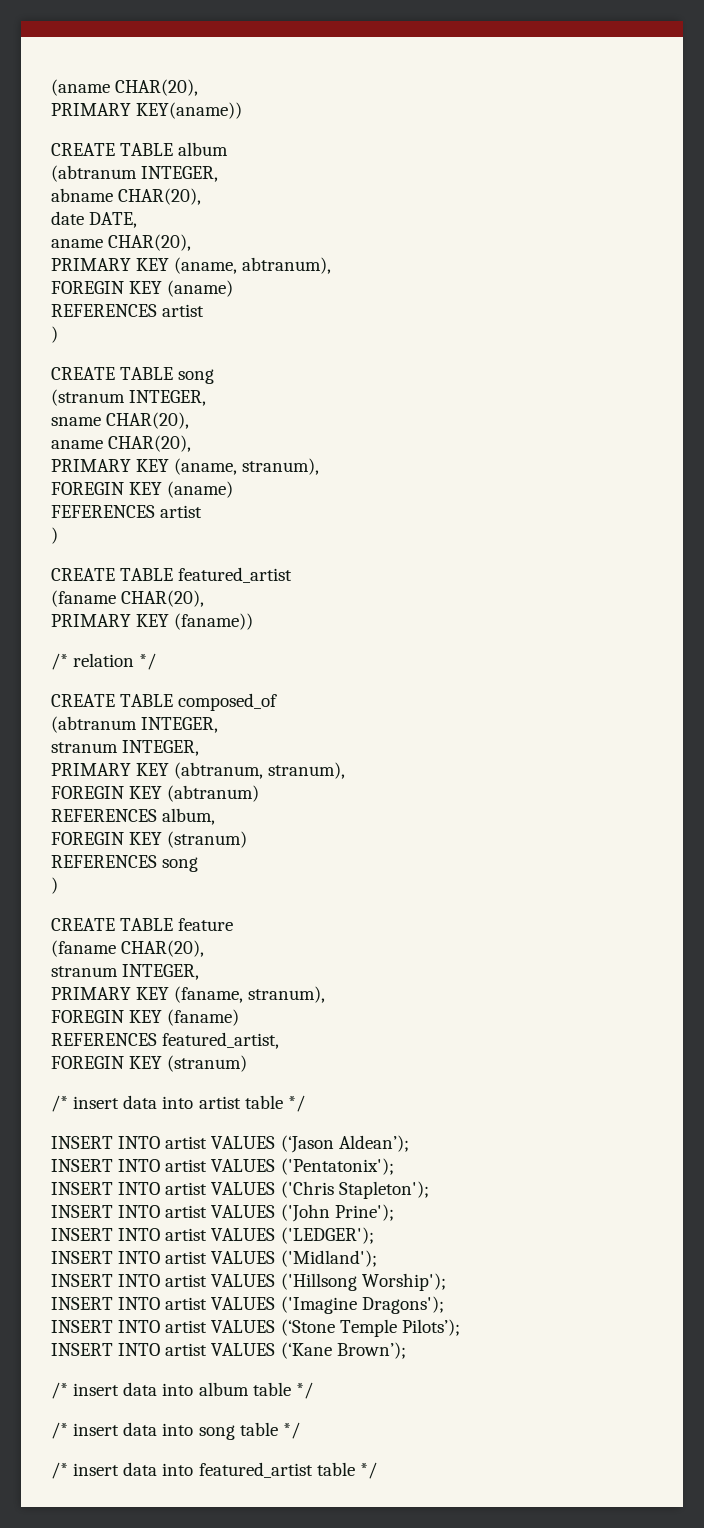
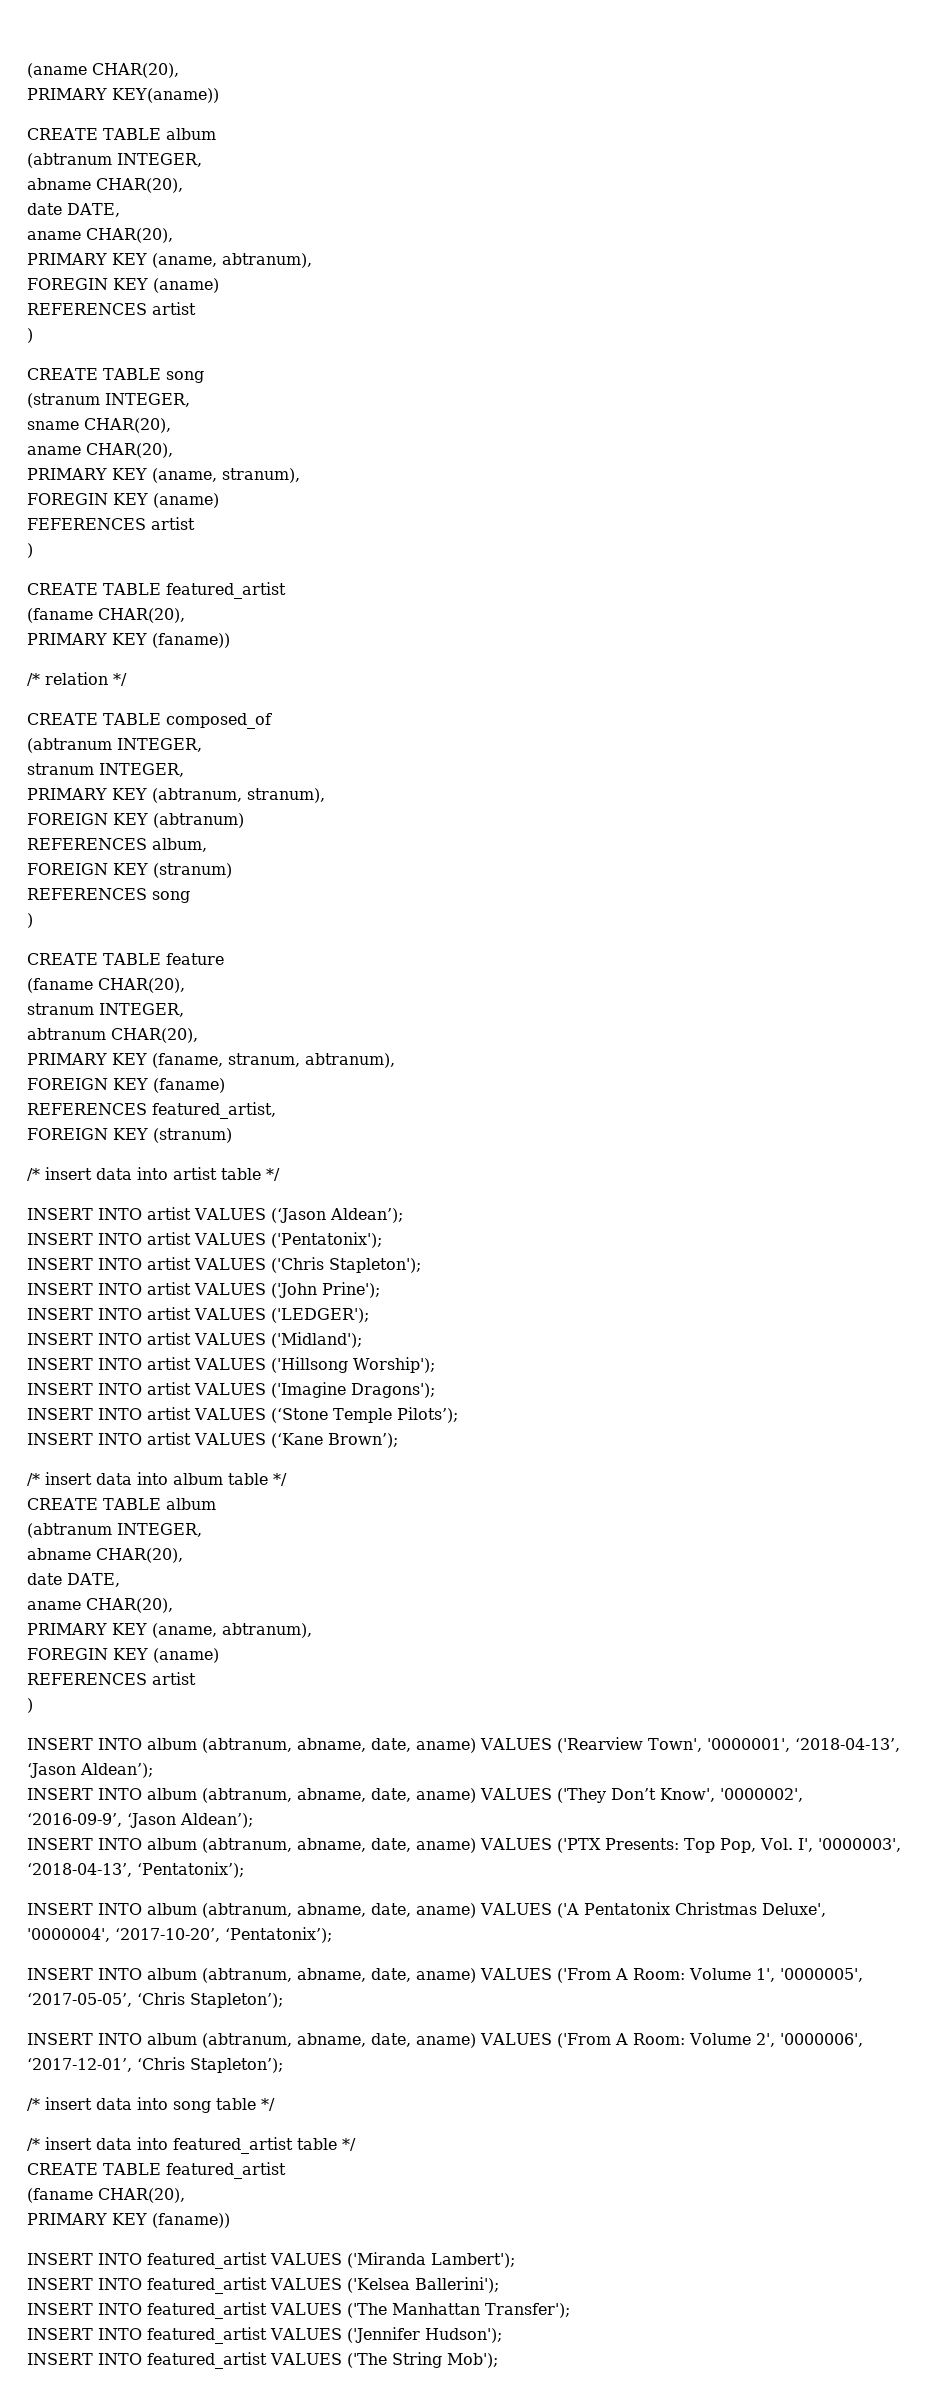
- FOREGIN KEY (abtranum)
+ FOREIGN KEY (abtranum)
  REFERENCES album,
- FOREGIN KEY (stranum)
+ FOREIGN KEY (stranum)
+ abtranum CHAR(20),
- PRIMARY KEY (faname, stranum),
- FOREGIN KEY (faname)
+ PRIMARY KEY (faname, stranum, abtranum),
+ FOREIGN KEY (faname)
  REFERENCES featured_artist,
- FOREGIN KEY (stranum)
+ FOREIGN KEY (stranum)
  /* insert data into album table */
+ CREATE TABLE album
+ (abtranum INTEGER,
+ abname CHAR(20),
+ date DATE,
+ aname CHAR(20),
+ PRIMARY KEY (aname, abtranum),
+ FOREGIN KEY (aname)
+ REFERENCES artist
+ )
+ INSERT INTO album (abtranum, abname, date, aname) VALUES ('Rearview Town', '0000001', ‘2018-04-13’, ‘Jason Aldean’);
+ INSERT INTO album (abtranum, abname, date, aname) VALUES ('They Don’t Know', '0000002', ‘2016-09-9’, ‘Jason Aldean’);
+ INSERT INTO album (abtranum, abname, date, aname) VALUES ('PTX Presents: Top Pop, Vol. I', '0000003', ‘2018-04-13’, ‘Pentatonix’);
+ INSERT INTO album (abtranum, abname, date, aname) VALUES ('A Pentatonix Christmas Deluxe', '0000004', ‘2017-10-20’, ‘Pentatonix’);
+ INSERT INTO album (abtranum, abname, date, aname) VALUES ('From A Room: Volume 1', '0000005', ‘2017-05-05’, ‘Chris Stapleton’);
+ INSERT INTO album (abtranum, abname, date, aname) VALUES ('From A Room: Volume 2', '0000006', ‘2017-12-01’, ‘Chris Stapleton’);
  /* insert data into featured_artist table */
+ CREATE TABLE featured_artist
+ (faname CHAR(20),
+ PRIMARY KEY (faname))
+ INSERT INTO featured_artist VALUES ('Miranda Lambert');
+ INSERT INTO featured_artist VALUES ('Kelsea Ballerini');
+ INSERT INTO featured_artist VALUES ('The Manhattan Transfer');
+ INSERT INTO featured_artist VALUES ('Jennifer Hudson');
+ INSERT INTO featured_artist VALUES ('The String Mob');

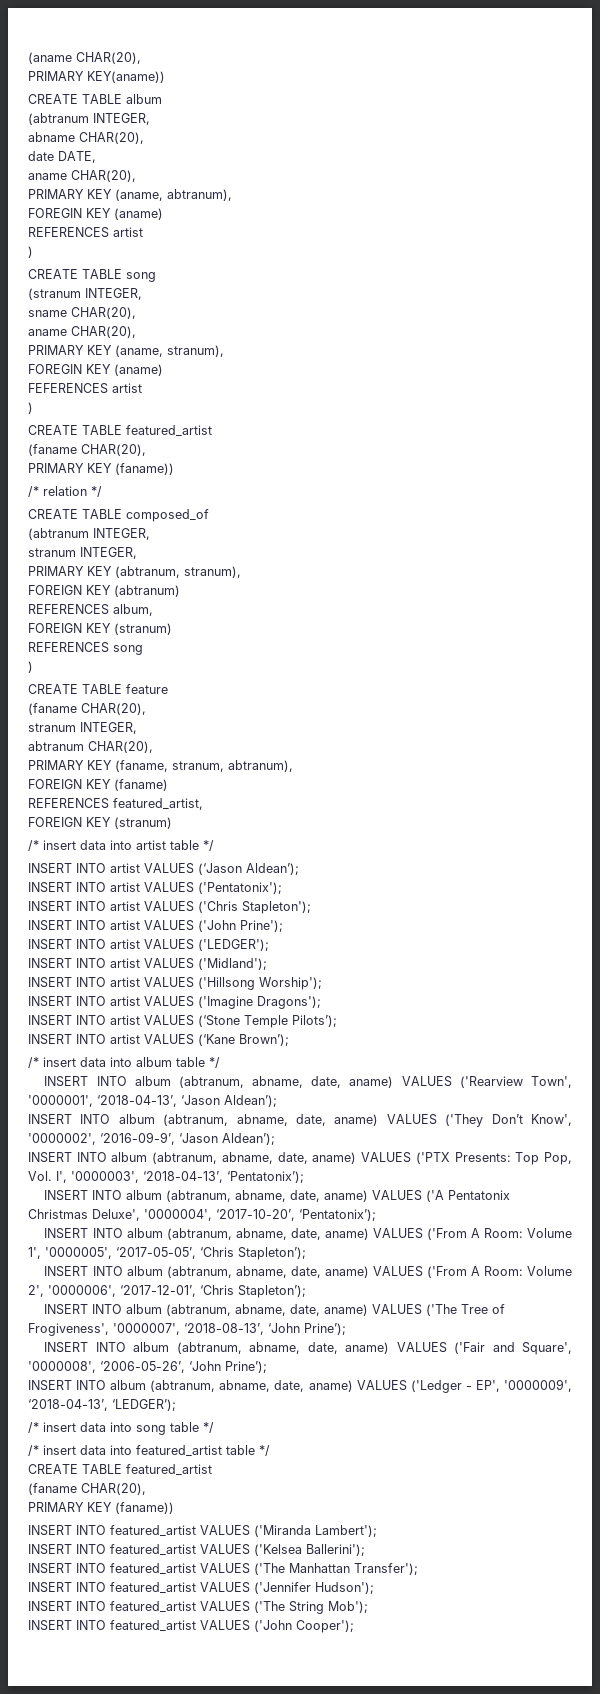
  /* insert data into album table */
- CREATE TABLE album
- (abtranum INTEGER,
- abname CHAR(20),
- date DATE,
- aname CHAR(20),
- PRIMARY KEY (aname, abtranum),
- FOREGIN KEY (aname)
- REFERENCES artist
- )
+ INSERT INTO album (abtranum, abname, date, aname) VALUES ('The Tree of Frogiveness', '0000007', ‘2018-08-13’, ‘John Prine’);
+ INSERT INTO album (abtranum, abname, date, aname) VALUES ('Fair and Square', '0000008', ‘2006-05-26’, ‘John Prine’);
+ INSERT INTO album (abtranum, abname, date, aname) VALUES ('Ledger - EP', '0000009', ‘2018-04-13’, ‘LEDGER’);
+ INSERT INTO featured_artist VALUES ('John Cooper');

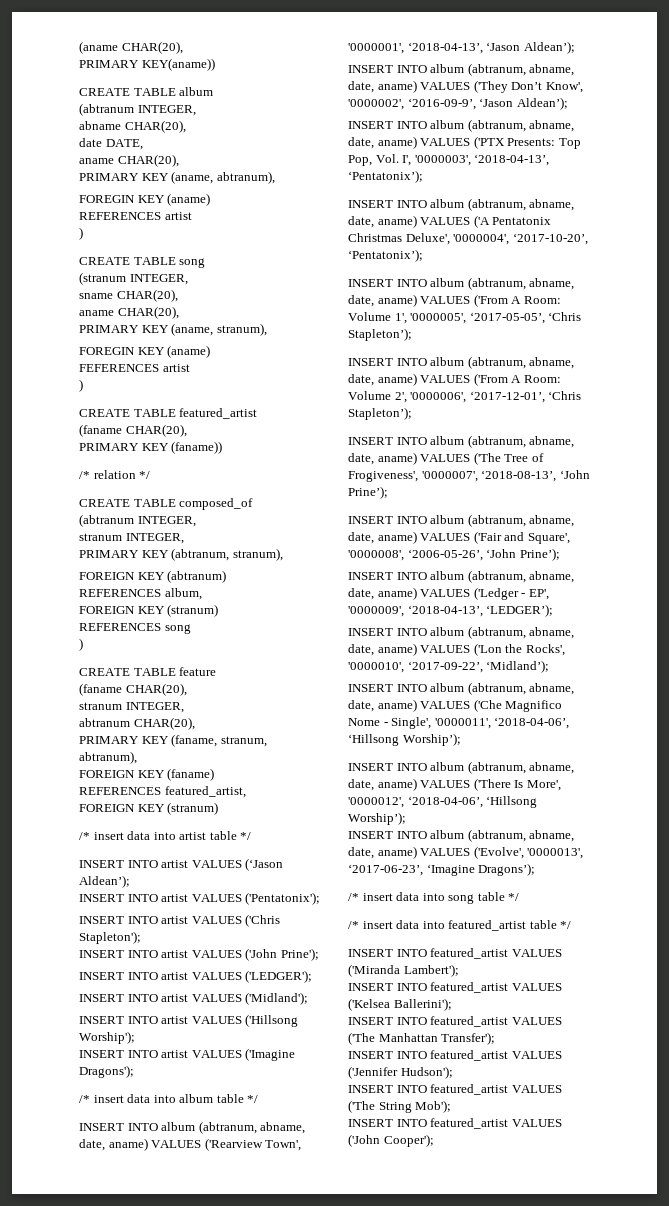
- INSERT INTO artist VALUES (‘Stone Temple Pilots’);
- INSERT INTO artist VALUES (‘Kane Brown’);
+ INSERT INTO album (abtranum, abname, date, aname) VALUES ('Lon the Rocks', '0000010', ‘2017-09-22’, ‘Midland’);
+ INSERT INTO album (abtranum, abname, date, aname) VALUES ('Che Magnifico Nome - Single', '0000011', ‘2018-04-06’, ‘Hillsong Worship’);
+ INSERT INTO album (abtranum, abname, date, aname) VALUES ('There Is More', '0000012', ‘2018-04-06’, ‘Hillsong Worship’);
+ INSERT INTO album (abtranum, abname, date, aname) VALUES ('Evolve', '0000013', ‘2017-06-23’, ‘Imagine Dragons’);
  /* insert data into featured_artist table */
- CREATE TABLE featured_artist
- (faname CHAR(20),
- PRIMARY KEY (faname))

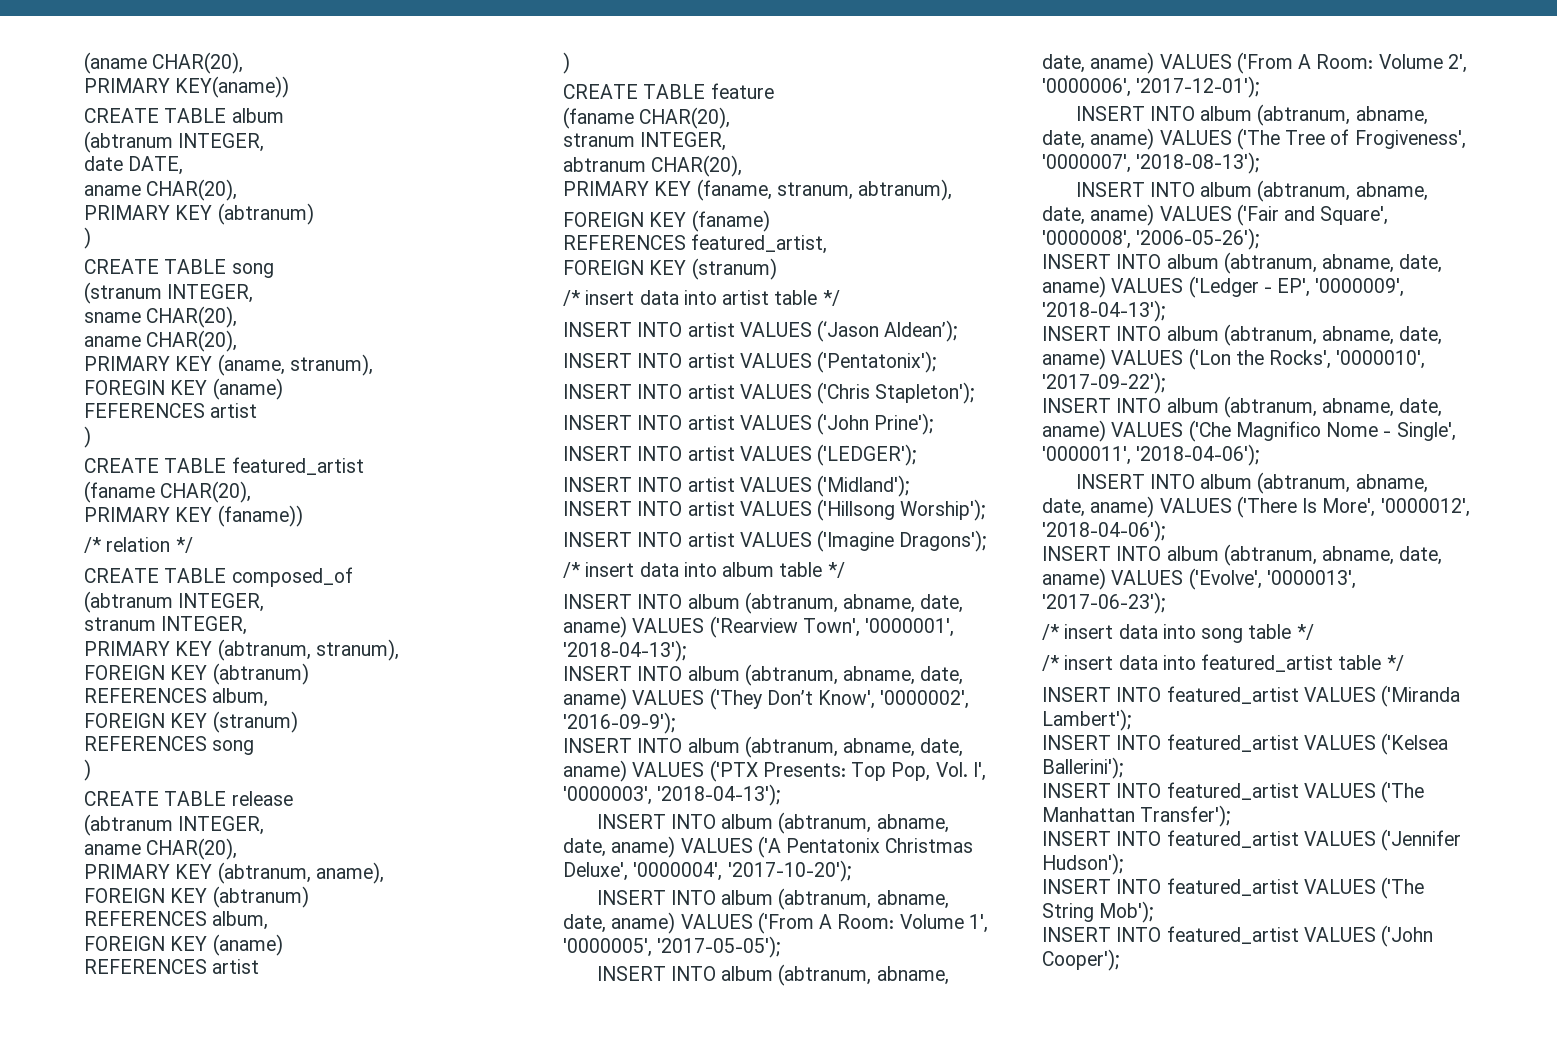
- abname CHAR(20),
- PRIMARY KEY (aname, abtranum),
- FOREGIN KEY (aname)
- REFERENCES artist
+ PRIMARY KEY (abtranum)
+ CREATE TABLE release
+ (abtranum INTEGER,
+ aname CHAR(20),
+ PRIMARY KEY (abtranum, aname),
+ FOREIGN KEY (abtranum)
+ REFERENCES album,
+ FOREIGN KEY (aname)
+ REFERENCES artist
+ )
- INSERT INTO album (abtranum, abname, date, aname) VALUES ('Rearview Town', '0000001', ‘2018-04-13’, ‘Jason Aldean’);
+ INSERT INTO album (abtranum, abname, date, aname) VALUES ('Rearview Town', '0000001', '2018-04-13');
- INSERT INTO album (abtranum, abname, date, aname) VALUES ('They Don’t Know', '0000002', ‘2016-09-9’, ‘Jason Aldean’);
+ INSERT INTO album (abtranum, abname, date, aname) VALUES ('They Don’t Know', '0000002', '2016-09-9');
- INSERT INTO album (abtranum, abname, date, aname) VALUES ('PTX Presents: Top Pop, Vol. I', '0000003', ‘2018-04-13’, ‘Pentatonix’);
+ INSERT INTO album (abtranum, abname, date, aname) VALUES ('PTX Presents: Top Pop, Vol. I', '0000003', '2018-04-13');
- INSERT INTO album (abtranum, abname, date, aname) VALUES ('A Pentatonix Christmas Deluxe', '0000004', ‘2017-10-20’, ‘Pentatonix’);
+ INSERT INTO album (abtranum, abname, date, aname) VALUES ('A Pentatonix Christmas Deluxe', '0000004', '2017-10-20');
- INSERT INTO album (abtranum, abname, date, aname) VALUES ('From A Room: Volume 1', '0000005', ‘2017-05-05’, ‘Chris Stapleton’);
+ INSERT INTO album (abtranum, abname, date, aname) VALUES ('From A Room: Volume 1', '0000005', '2017-05-05');
- INSERT INTO album (abtranum, abname, date, aname) VALUES ('From A Room: Volume 2', '0000006', ‘2017-12-01’, ‘Chris Stapleton’);
+ INSERT INTO album (abtranum, abname, date, aname) VALUES ('From A Room: Volume 2', '0000006', '2017-12-01');
- INSERT INTO album (abtranum, abname, date, aname) VALUES ('The Tree of Frogiveness', '0000007', ‘2018-08-13’, ‘John Prine’);
+ INSERT INTO album (abtranum, abname, date, aname) VALUES ('The Tree of Frogiveness', '0000007', '2018-08-13');
- INSERT INTO album (abtranum, abname, date, aname) VALUES ('Fair and Square', '0000008', ‘2006-05-26’, ‘John Prine’);
+ INSERT INTO album (abtranum, abname, date, aname) VALUES ('Fair and Square', '0000008', '2006-05-26');
- INSERT INTO album (abtranum, abname, date, aname) VALUES ('Ledger - EP', '0000009', ‘2018-04-13’, ‘LEDGER’);
+ INSERT INTO album (abtranum, abname, date, aname) VALUES ('Ledger - EP', '0000009', '2018-04-13');
- INSERT INTO album (abtranum, abname, date, aname) VALUES ('Lon the Rocks', '0000010', ‘2017-09-22’, ‘Midland’);
+ INSERT INTO album (abtranum, abname, date, aname) VALUES ('Lon the Rocks', '0000010', '2017-09-22');
- INSERT INTO album (abtranum, abname, date, aname) VALUES ('Che Magnifico Nome - Single', '0000011', ‘2018-04-06’, ‘Hillsong Worship’);
+ INSERT INTO album (abtranum, abname, date, aname) VALUES ('Che Magnifico Nome - Single', '0000011', '2018-04-06');
- INSERT INTO album (abtranum, abname, date, aname) VALUES ('There Is More', '0000012', ‘2018-04-06’, ‘Hillsong Worship’);
+ INSERT INTO album (abtranum, abname, date, aname) VALUES ('There Is More', '0000012', '2018-04-06');
- INSERT INTO album (abtranum, abname, date, aname) VALUES ('Evolve', '0000013', ‘2017-06-23’, ‘Imagine Dragons’);
+ INSERT INTO album (abtranum, abname, date, aname) VALUES ('Evolve', '0000013', '2017-06-23');

